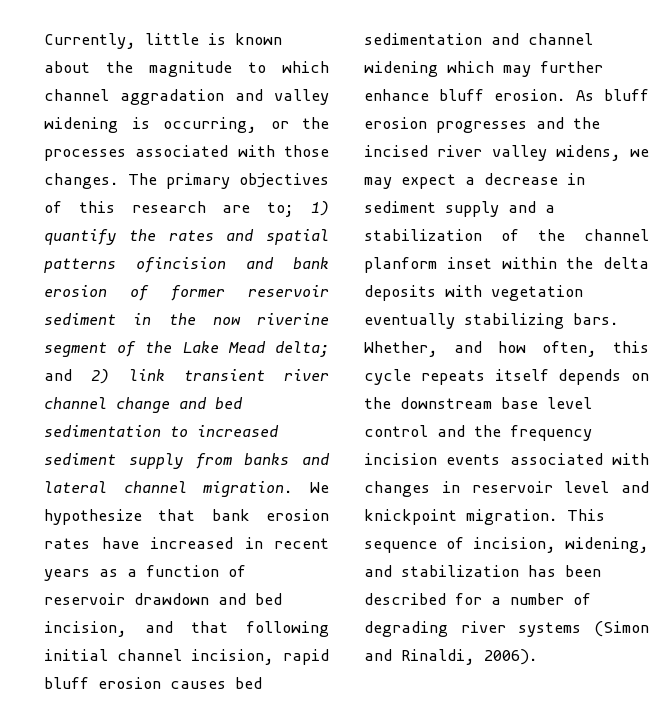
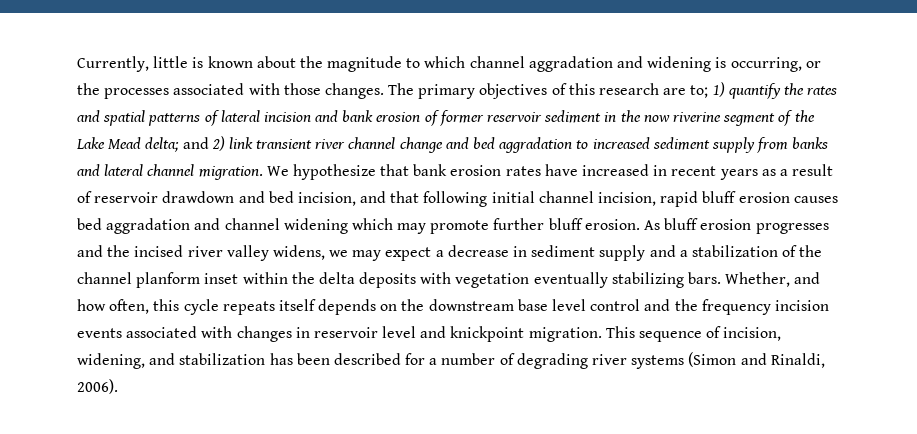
- Currently, little is known about the magnitude to which channel aggradation and valley widening is occurring, or the processes associated with those changes.
+ Currently, little is known about the magnitude to which channel aggradation and widening is occurring, or the processes associated with those changes.
- The primary objectives of this research are to; 1) quantify the rates and spatial patterns ofincision and bank erosion of former reservoir sediment in the now riverine segment of the Lake Mead delta; and 2) link transient river channel change and bed sedimentation to increased sediment supply from banks and lateral channel migration.
+ The primary objectives of this research are to; 1) quantify the rates and spatial patterns of lateral incision and bank erosion of former reservoir sediment in the now riverine segment of the Lake Mead delta; and 2) link transient river channel change and bed aggradation to increased sediment supply from banks and lateral channel migration.
- We hypothesize that bank erosion rates have increased in recent years as a function of reservoir drawdown and bed incision, and that following initial channel incision, rapid bluff erosion causes bed sedimentation and channel widening which may further enhance bluff erosion.
+ We hypothesize that bank erosion rates have increased in recent years as a result of reservoir drawdown and bed incision, and that following initial channel incision, rapid bluff erosion causes bed aggradation and channel widening which may promote further bluff erosion.

